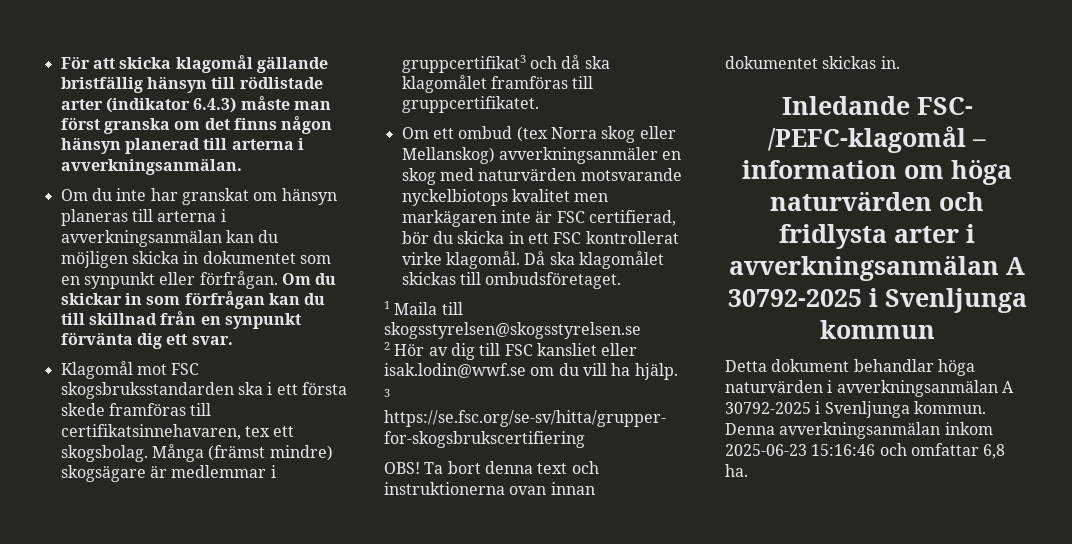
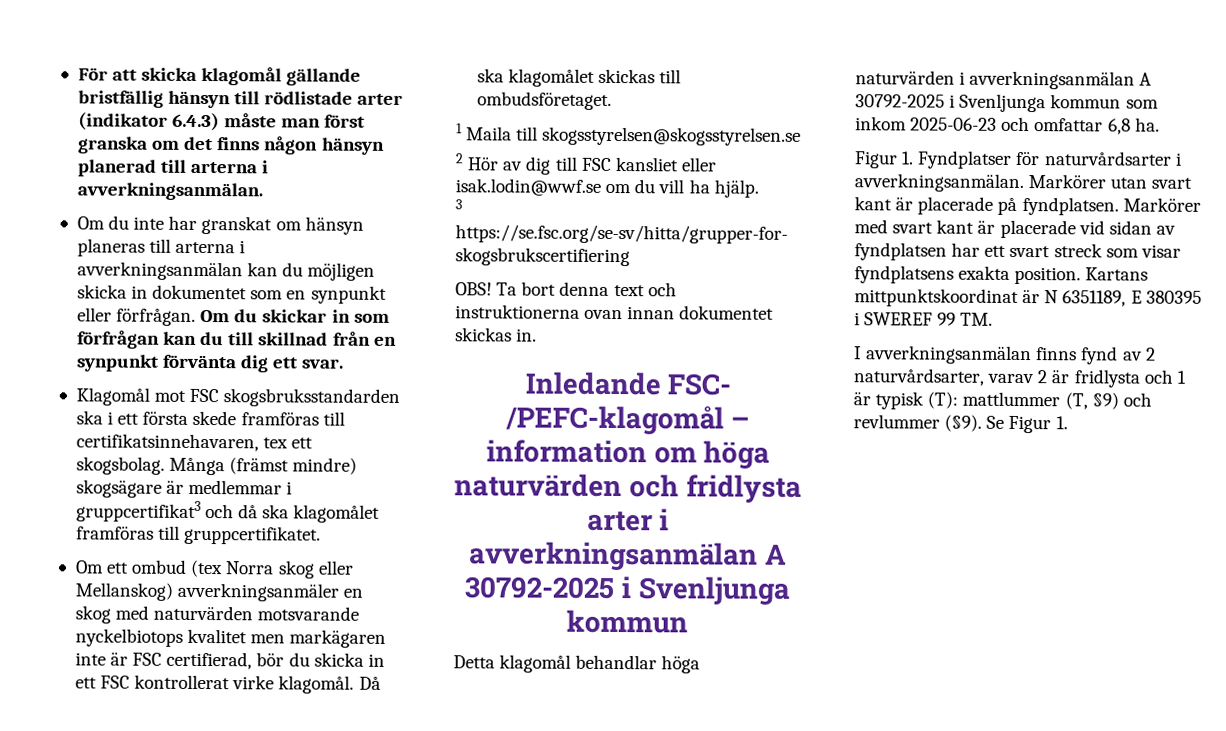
- Detta dokument behandlar höga naturvärden i avverkningsanmälan A 30792-2025 i Svenljunga kommun. Denna avverkningsanmälan inkom 2025-06-23 15:16:46 och omfattar 6,8 ha.
+ Detta klagomål behandlar höga naturvärden i avverkningsanmälan A 30792-2025 i Svenljunga kommun som inkom 2025-06-23 och omfattar 6,8 ha.
+ Figur 1. Fyndplatser för naturvårdsarter i avverkningsanmälan. Markörer utan svart kant är placerade på fyndplatsen. Markörer med svart kant är placerade vid sidan av fyndplatsen har ett svart streck som visar fyndplatsens exakta position. Kartans mittpunktskoordinat är N 6351189, E 380395 i SWEREF 99 TM.
+ I avverkningsanmälan finns fynd av 2 naturvårdsarter, varav 2 är fridlysta och 1 är typisk (T): mattlummer (T, §9) och revlummer (§9). Se Figur 1.

